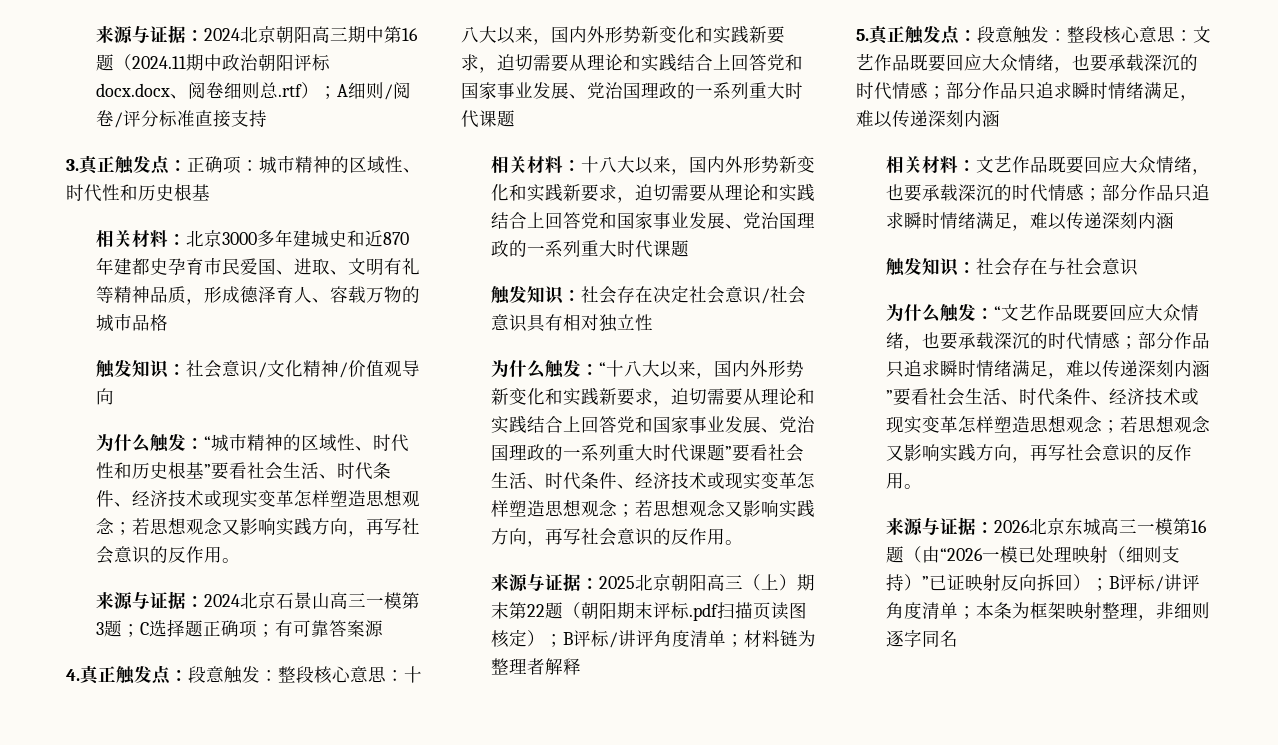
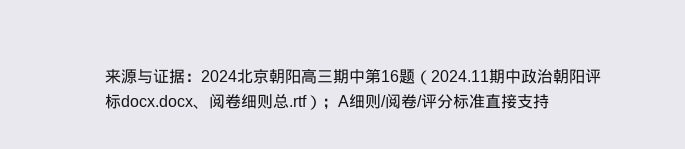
- 3.真正触发点：正确项：城市精神的区域性、时代性和历史根基
- 相关材料：北京3000多年建城史和近870年建都史孕育市民爱国、进取、文明有礼等精神品质，形成德泽育人、容载万物的城市品格
- 触发知识：社会意识/文化精神/价值观导向
- 为什么触发：“城市精神的区域性、时代性和历史根基”要看社会生活、时代条件、经济技术或现实变革怎样塑造思想观念；若思想观念又影响实践方向，再写社会意识的反作用。
- 来源与证据：2024北京石景山高三一模第3题；C选择题正确项；有可靠答案源
- 4.真正触发点：段意触发：整段核心意思：十八大以来，国内外形势新变化和实践新要求，迫切需要从理论和实践结合上回答党和国家事业发展、党治国理政的一系列重大时代课题
- 相关材料：十八大以来，国内外形势新变化和实践新要求，迫切需要从理论和实践结合上回答党和国家事业发展、党治国理政的一系列重大时代课题
- 触发知识：社会存在决定社会意识/社会意识具有相对独立性
- 为什么触发：“十八大以来，国内外形势新变化和实践新要求，迫切需要从理论和实践结合上回答党和国家事业发展、党治国理政的一系列重大时代课题”要看社会生活、时代条件、经济技术或现实变革怎样塑造思想观念；若思想观念又影响实践方向，再写社会意识的反作用。
- 来源与证据：2025北京朝阳高三（上）期末第22题（朝阳期末评标.pdf扫描页读图核定）；B评标/讲评角度清单；材料链为整理者解释
- 5.真正触发点：段意触发：整段核心意思：文艺作品既要回应大众情绪，也要承载深沉的时代情感；部分作品只追求瞬时情绪满足，难以传递深刻内涵
- 相关材料：文艺作品既要回应大众情绪，也要承载深沉的时代情感；部分作品只追求瞬时情绪满足，难以传递深刻内涵
- 触发知识：社会存在与社会意识
- 为什么触发：“文艺作品既要回应大众情绪，也要承载深沉的时代情感；部分作品只追求瞬时情绪满足，难以传递深刻内涵”要看社会生活、时代条件、经济技术或现实变革怎样塑造思想观念；若思想观念又影响实践方向，再写社会意识的反作用。
- 来源与证据：2026北京东城高三一模第16题（由“2026一模已处理映射（细则支持）”已证映射反向拆回）；B评标/讲评角度清单；本条为框架映射整理，非细则逐字同名

